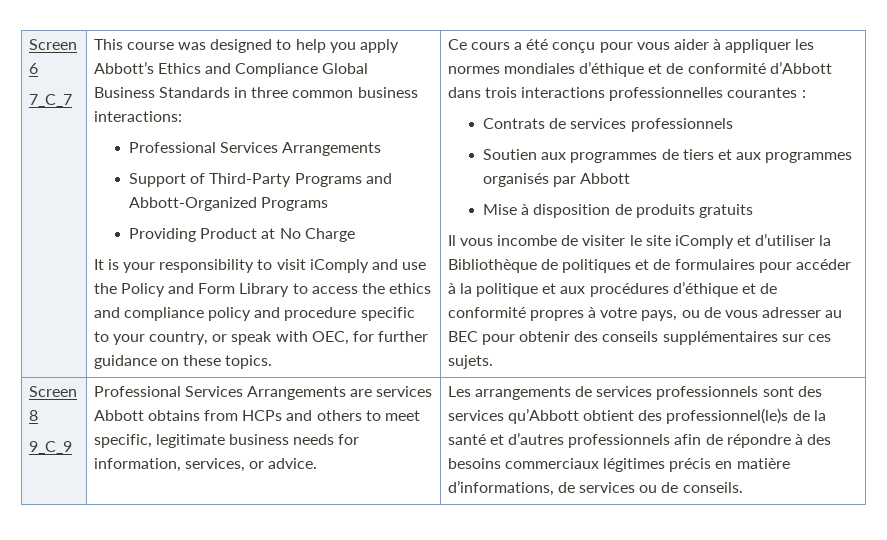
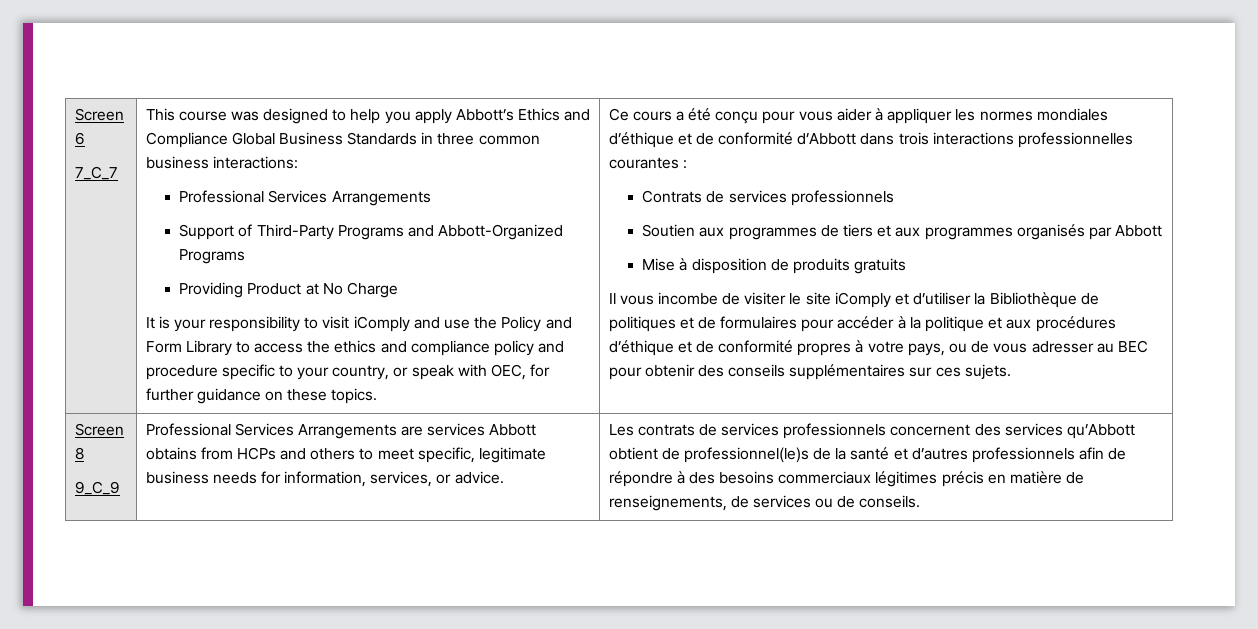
- Les arrangements de services professionnels sont des services qu’Abbott obtient des professionnel(le)s de la santé et d’autres professionnels afin de répondre à des besoins commerciaux légitimes précis en matière d’informations, de services ou de conseils.
+ Les contrats de services professionnels concernent des services qu’Abbott obtient de professionnel(le)s de la santé et d’autres professionnels afin de répondre à des besoins commerciaux légitimes précis en matière de renseignements, de services ou de conseils.

